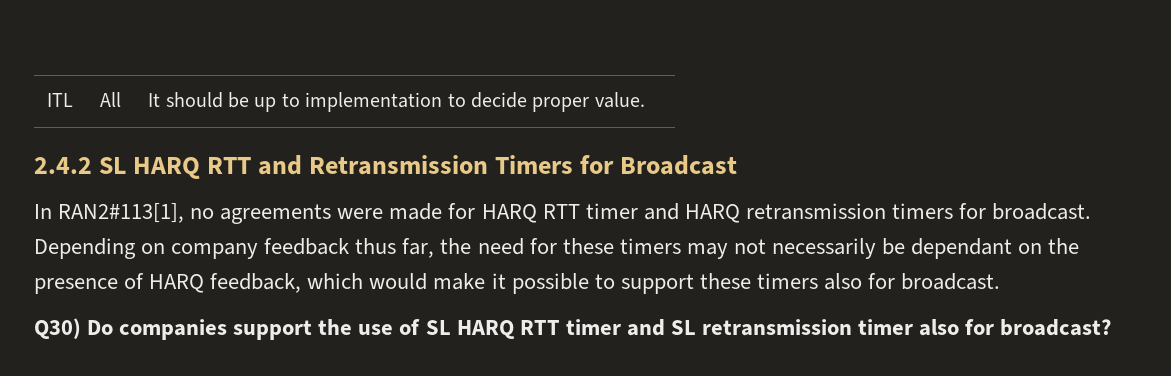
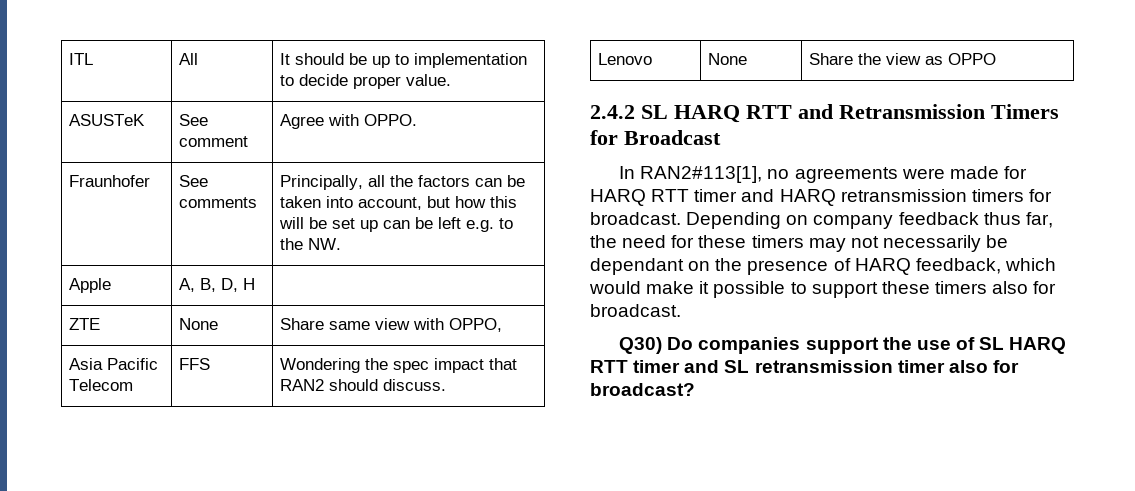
+ ASUSTeK | See comment | Agree with OPPO.
+ Fraunhofer | See comments | Principally, all the factors can be taken into account, but how this will be set up can be left e.g. to the NW.
+ Apple | A, B, D, H |
+ ZTE | None | Share same view with OPPO,
+ Asia Pacific Telecom | FFS | Wondering the spec impact that RAN2 should discuss.
+ Lenovo | None | Share the view as OPPO

